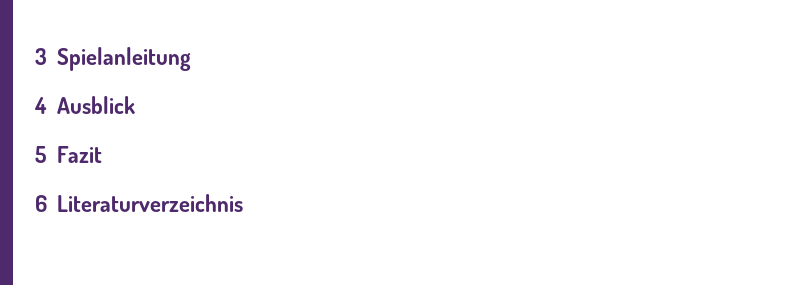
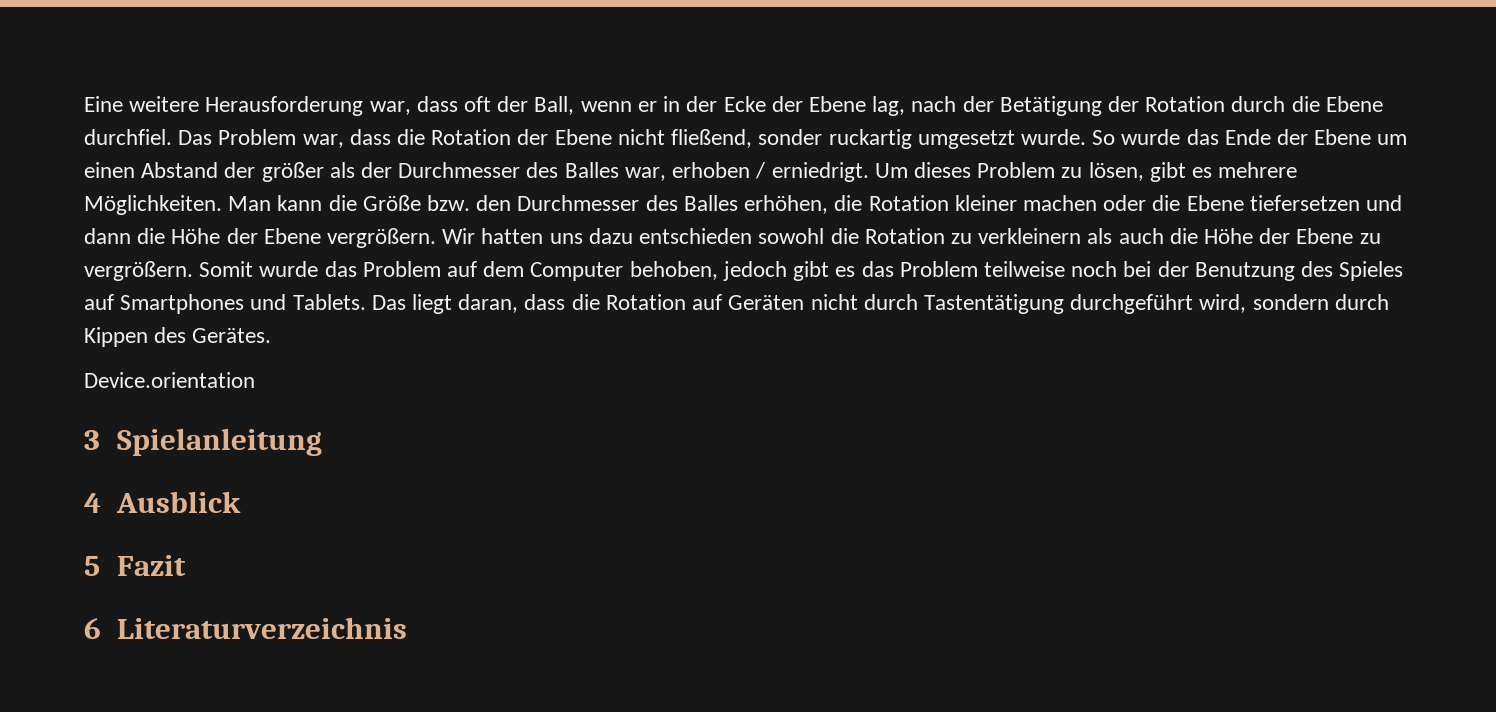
+ Eine weitere Herausforderung war, dass oft der Ball, wenn er in der Ecke der Ebene lag, nach der Betätigung der Rotation durch die Ebene durchfiel. Das Problem war, dass die Rotation der Ebene nicht fließend, sonder ruckartig umgesetzt wurde. So wurde das Ende der Ebene um einen Abstand der größer als der Durchmesser des Balles war, erhoben / erniedrigt. Um dieses Problem zu lösen, gibt es mehrere Möglichkeiten. Man kann die Größe bzw. den Durchmesser des Balles erhöhen, die Rotation kleiner machen oder die Ebene tiefersetzen und dann die Höhe der Ebene vergrößern. Wir hatten uns dazu entschieden sowohl die Rotation zu verkleinern als auch die Höhe der Ebene zu vergrößern. Somit wurde das Problem auf dem Computer behoben, jedoch gibt es das Problem teilweise noch bei der Benutzung des Spieles auf Smartphones und Tablets. Das liegt daran, dass die Rotation auf Geräten nicht durch Tastentätigung durchgeführt wird, sondern durch Kippen des Gerätes.
+ Device.orientation

